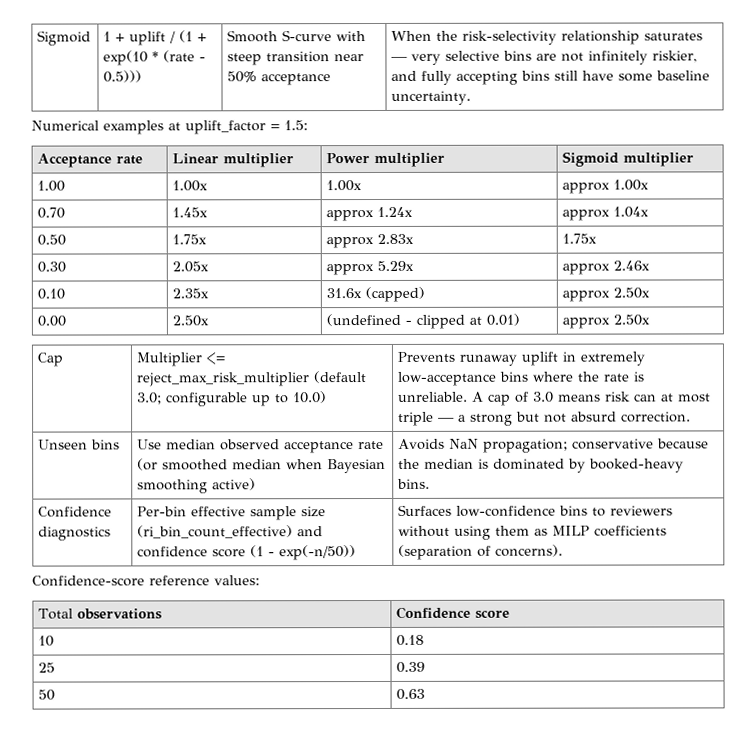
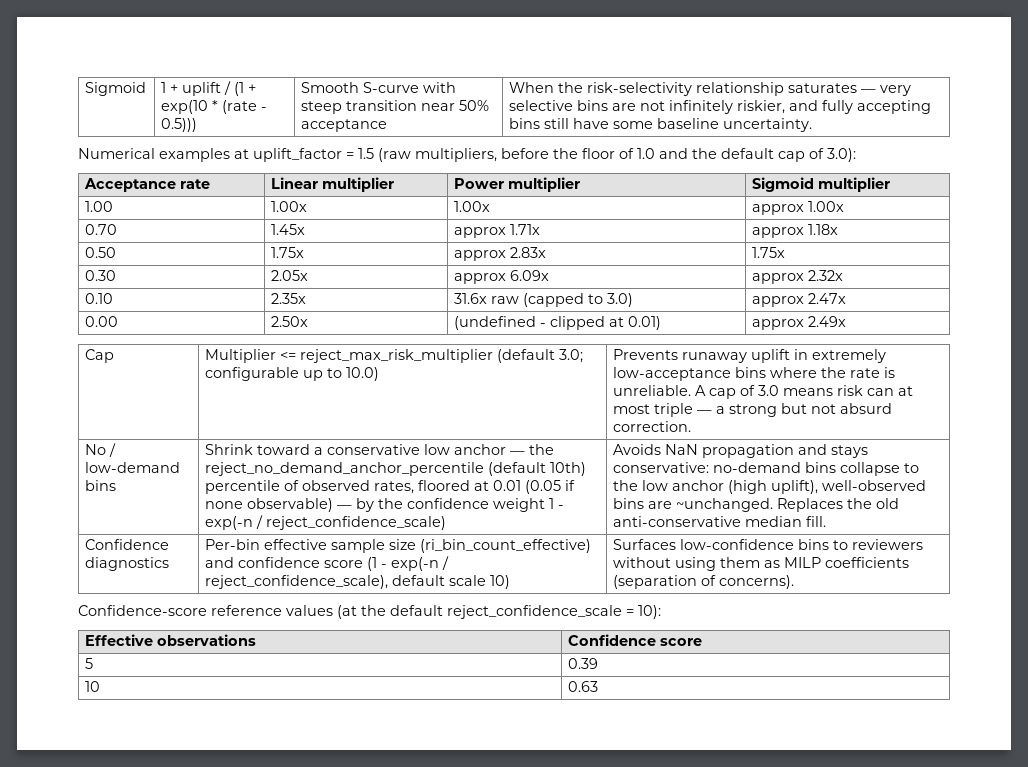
- Numerical examples at uplift_factor = 1.5:
+ Numerical examples at uplift_factor = 1.5 (raw multipliers, before the floor of 1.0 and the default cap of 3.0):
- 0.70 | 1.45x | approx 1.24x | approx 1.04x
+ 0.70 | 1.45x | approx 1.71x | approx 1.18x
- 0.30 | 2.05x | approx 5.29x | approx 2.46x
+ 0.30 | 2.05x | approx 6.09x | approx 2.32x
- 0.10 | 2.35x | 31.6x (capped) | approx 2.50x
+ 0.10 | 2.35x | 31.6x raw (capped to 3.0) | approx 2.47x
- 0.00 | 2.50x | (undefined - clipped at 0.01) | approx 2.50x
+ 0.00 | 2.50x | (undefined - clipped at 0.01) | approx 2.49x
- Unseen bins | Use median observed acceptance rate (or smoothed median when Bayesian smoothing active) | Avoids NaN propagation; conservative because the median is dominated by booked-heavy bins.
+ No / low-demand bins | Shrink toward a conservative low anchor — the reject_no_demand_anchor_percentile (default 10th) percentile of observed rates, floored at 0.01 (0.05 if none observable) — by the confidence weight 1 - exp(-n / reject_confidence_scale) | Avoids NaN propagation and stays conservative: no-demand bins collapse to the low anchor (high uplift), well-observed bins are ~unchanged. Replaces the old anti-conservative median fill.
- Confidence diagnostics | Per-bin effective sample size (ri_bin_count_effective) and confidence score (1 - exp(-n/50)) | Surfaces low-confidence bins to reviewers without using them as MILP coefficients (separation of concerns).
+ Confidence diagnostics | Per-bin effective sample size (ri_bin_count_effective) and confidence score (1 - exp(-n / reject_confidence_scale), default scale 10) | Surfaces low-confidence bins to reviewers without using them as MILP coefficients (separation of concerns).
- Confidence-score reference values:
- Total observations | Confidence score
+ Confidence-score reference values (at the default reject_confidence_scale = 10):
+ Effective observations | Confidence score
- 10 | 0.18
- 25 | 0.39
+ 5 | 0.39
- 50 | 0.63
+ 10 | 0.63

